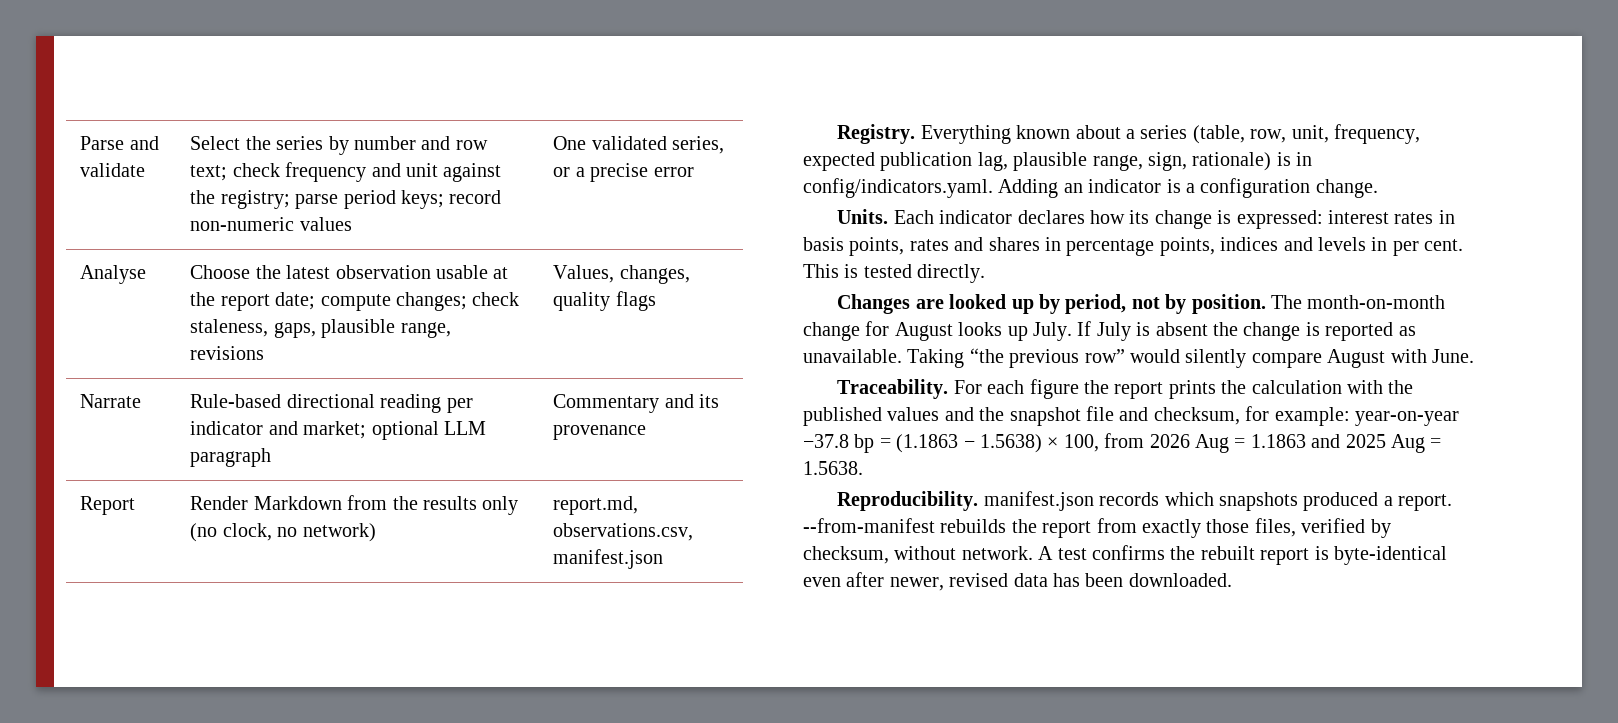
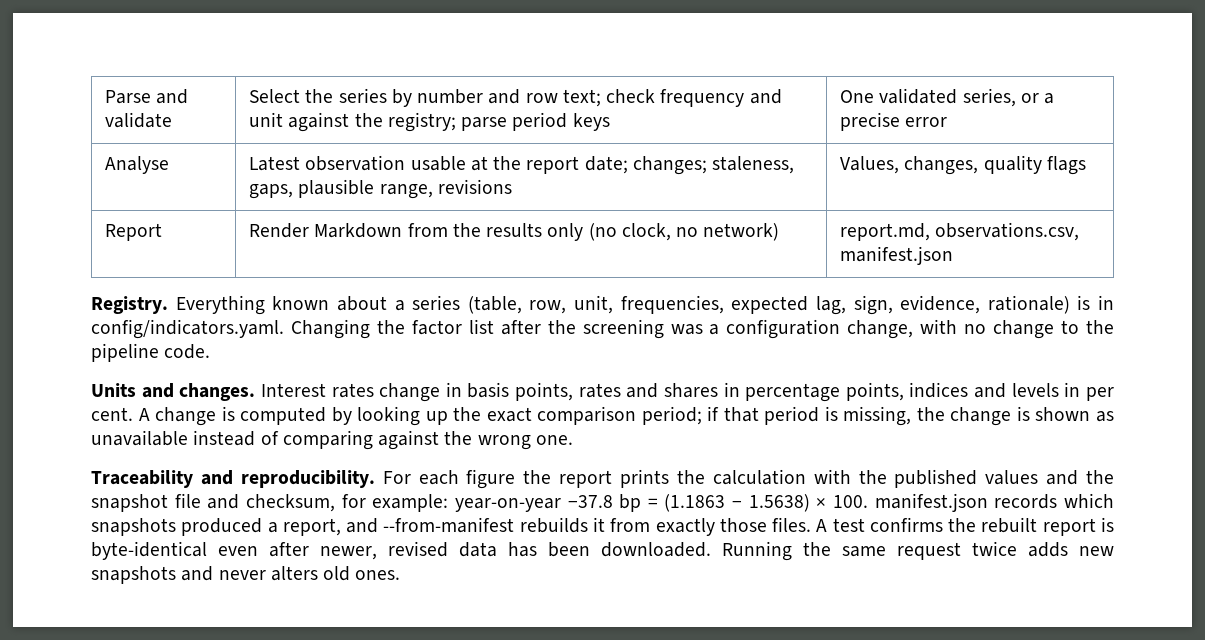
- Parse and validate | Select the series by number and row text; check frequency and unit against the registry; parse period keys; record non-numeric values | One validated series, or a precise error
+ Parse and validate | Select the series by number and row text; check frequency and unit against the registry; parse period keys | One validated series, or a precise error
- Analyse | Choose the latest observation usable at the report date; compute changes; check staleness, gaps, plausible range, revisions | Values, changes, quality flags
+ Analyse | Latest observation usable at the report date; changes; staleness, gaps, plausible range, revisions | Values, changes, quality flags
- Narrate | Rule-based directional reading per indicator and market; optional LLM paragraph | Commentary and its provenance
- Everything known about a series (table, row, unit, frequency, expected publication lag, plausible range, sign, rationale) is in config/indicators.yaml. Adding an indicator is a configuration change.
- Units. Each indicator declares how its change is expressed: interest rates in basis points, rates and shares in percentage points, indices and levels in per cent.
+ Everything known about a series (table, row, unit, frequencies, expected lag, sign, evidence, rationale) is in config/indicators.yaml. Changing the factor list after the screening was a configuration change, with no change to the pipeline code.
+ Units and changes. Interest rates change in basis points, rates and shares in percentage points, indices and levels in per cent.
- This is tested directly.
- Changes are looked up by period, not by position. The month-on-month change for August looks up July. If July is absent the change is reported as unavailable. Taking “the previous row” would silently compare August with June.
- Traceability.
+ A change is computed by looking up the exact comparison period; if that period is missing, the change is shown as unavailable instead of comparing against the wrong one.
+ Traceability and reproducibility.
- For each figure the report prints the calculation with the published values and the snapshot file and checksum, for example: year-on-year −37.8 bp = (1.1863 − 1.5638) × 100, from 2026 Aug = 1.1863 and 2025 Aug = 1.5638.
- Reproducibility. manifest.json records which snapshots produced a report. --from-manifest rebuilds the report from exactly those files, verified by checksum, without network.
+ For each figure the report prints the calculation with the published values and the snapshot file and checksum, for example: year-on-year −37.8 bp = (1.1863 − 1.5638) × 100. manifest.json records which snapshots produced a report, and --from-manifest rebuilds it from exactly those files.
+ Running the same request twice adds new snapshots and never alters old ones.

